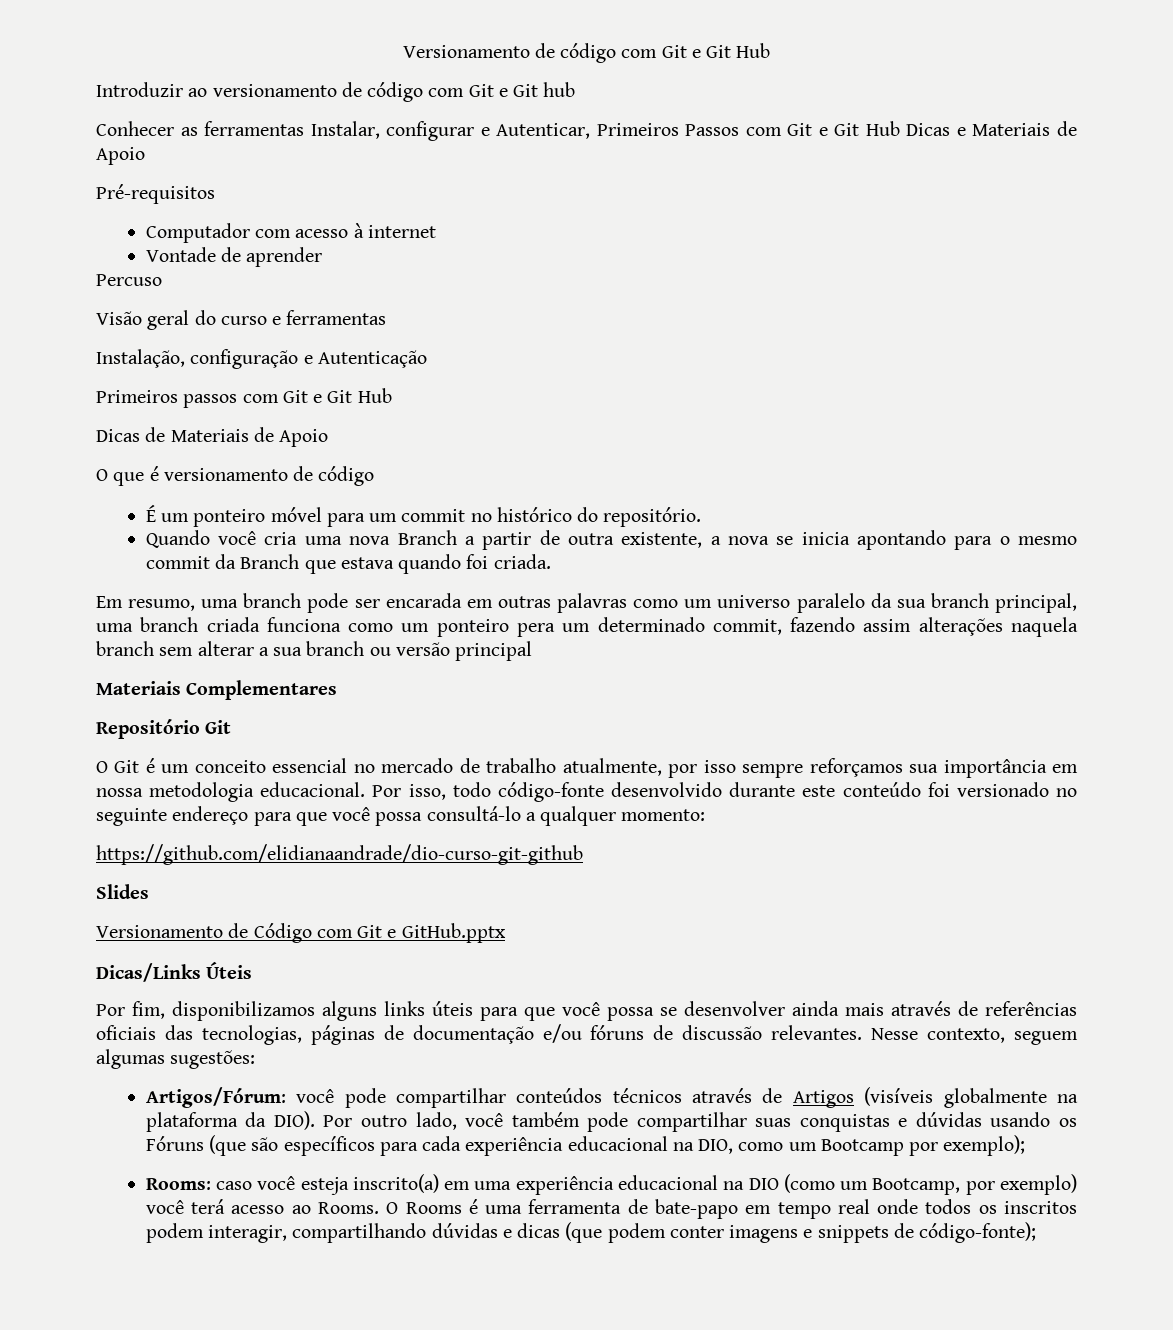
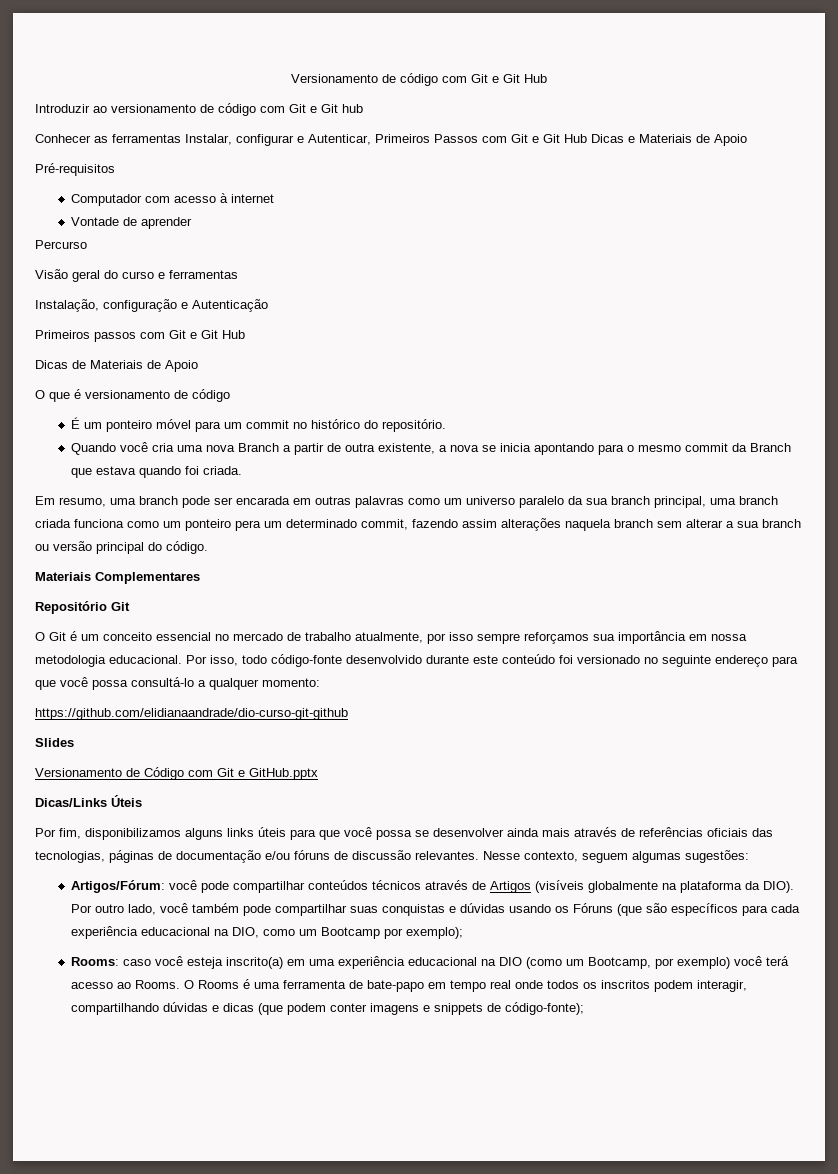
- Percuso
+ Percurso
- Em resumo, uma branch pode ser encarada em outras palavras como um universo paralelo da sua branch principal, uma branch criada funciona como um ponteiro pera um determinado commit, fazendo assim alterações naquela branch sem alterar a sua branch ou versão principal
+ Em resumo, uma branch pode ser encarada em outras palavras como um universo paralelo da sua branch principal, uma branch criada funciona como um ponteiro pera um determinado commit, fazendo assim alterações naquela branch sem alterar a sua branch ou versão principal do código.

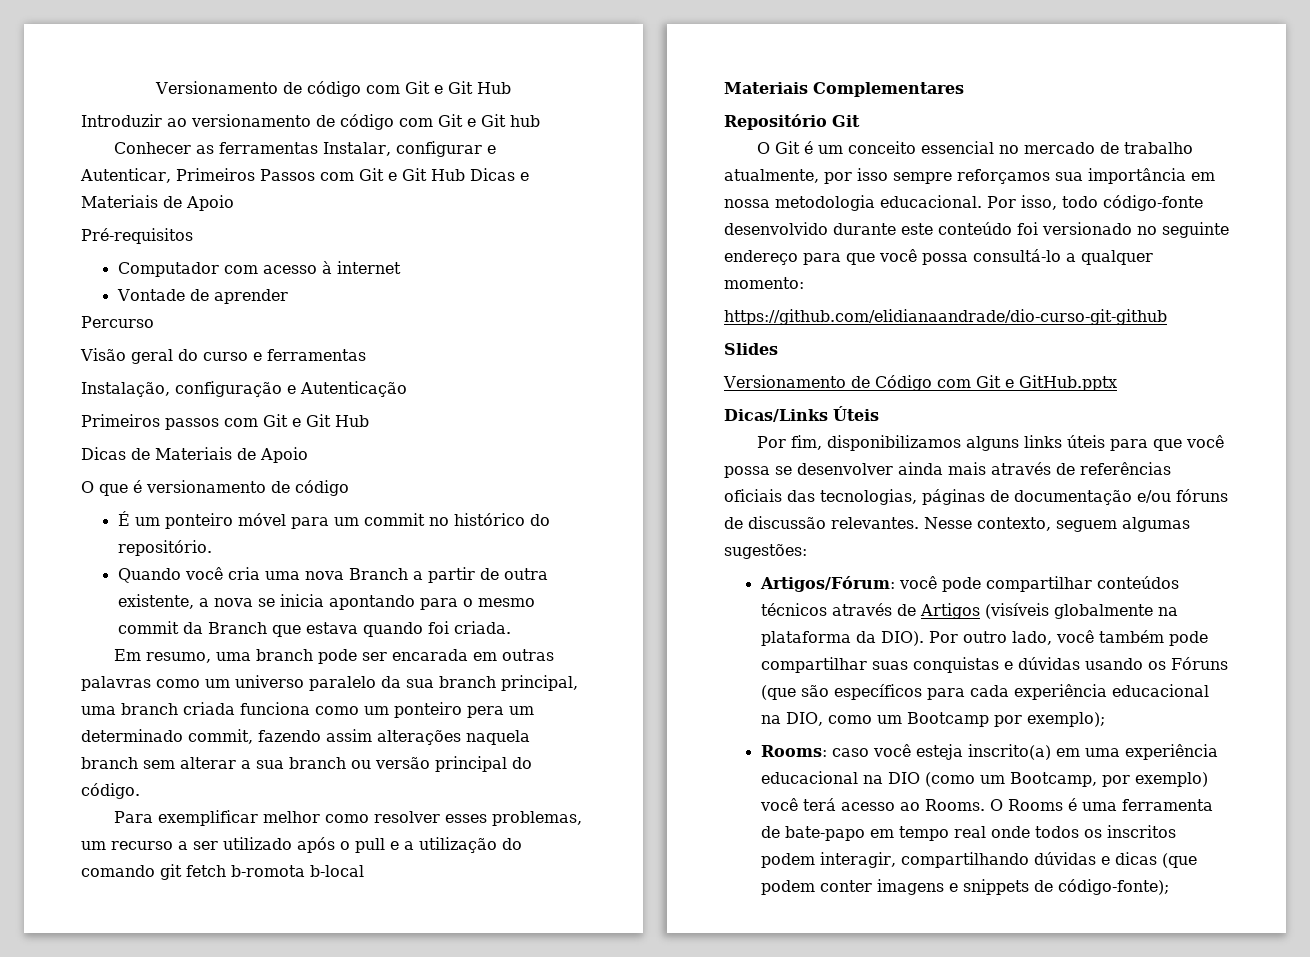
+ Para exemplificar melhor como resolver esses problemas, um recurso a ser utilizado após o pull e a utilização do comando git fetch b-romota b-local

